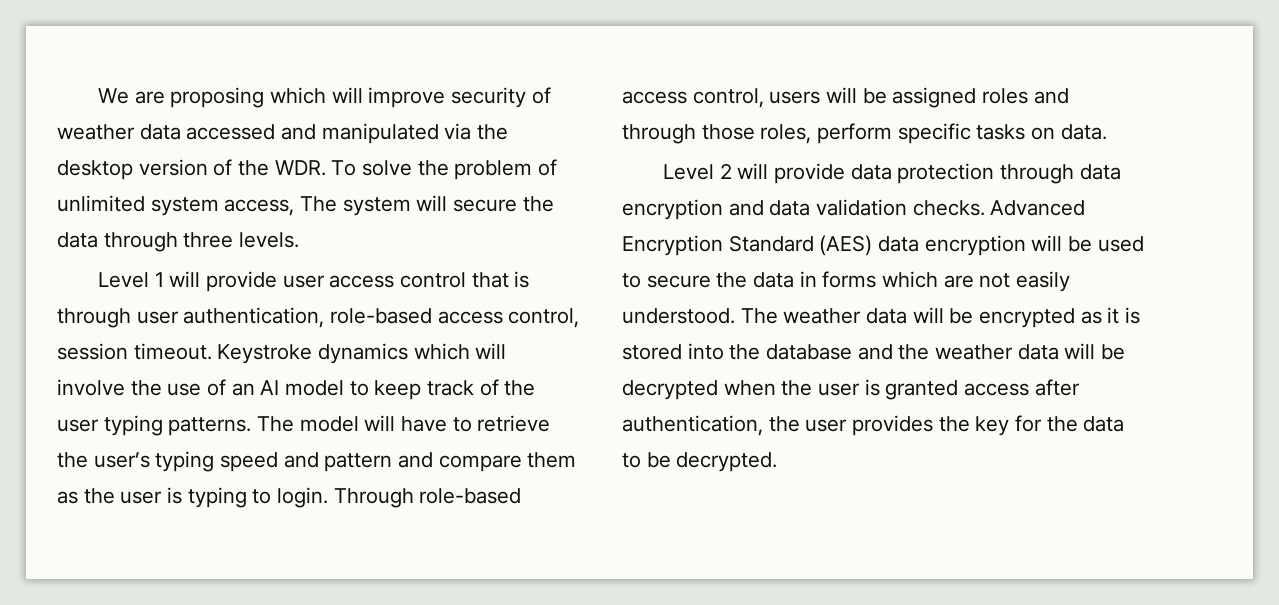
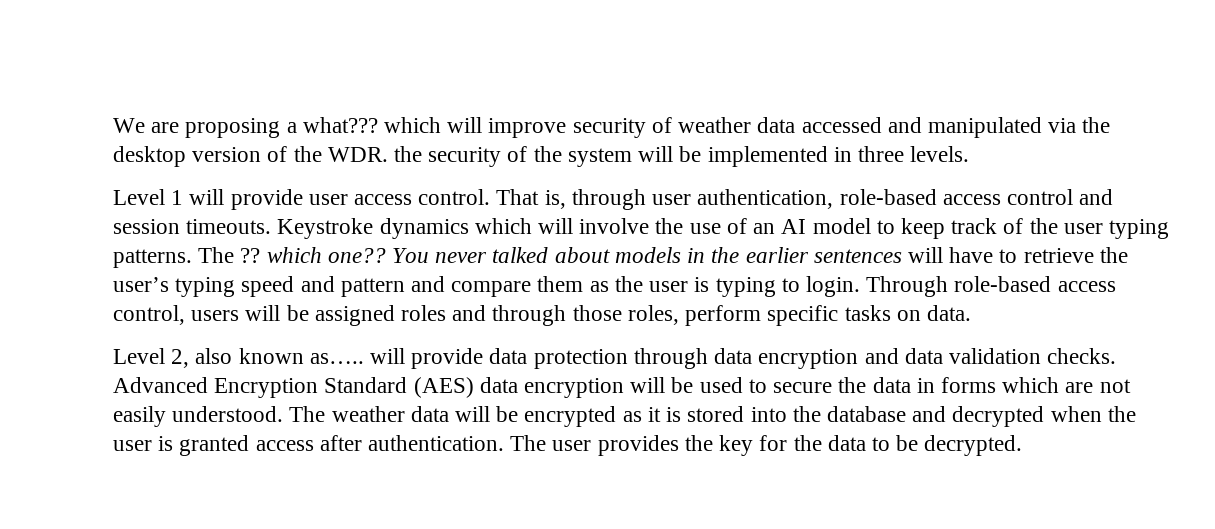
- We are proposing which will improve security of weather data accessed and manipulated via the desktop version of the WDR. To solve the problem of unlimited system access, The system will secure the data through three levels.
+ We are proposing a what??? which will improve security of weather data accessed and manipulated via the desktop version of the WDR. the security of the system will be implemented in three levels.
- Level 1 will provide user access control that is through user authentication, role-based access control, session timeout.
+ Level 1 will provide user access control. That is, through user authentication, role-based access control and session timeouts.
- The model will have to retrieve the user’s typing speed and pattern and compare them as the user is typing to login.
+ The ?? which one?? You never talked about models in the earlier sentences will have to retrieve the user’s typing speed and pattern and compare them as the user is typing to login.
- Level 2 will provide data protection through data encryption and data validation checks.
+ Level 2, also known as….. will provide data protection through data encryption and data validation checks.
- The weather data will be encrypted as it is stored into the database and the weather data will be decrypted when the user is granted access after authentication, the user provides the key for the data to be decrypted.
+ The weather data will be encrypted as it is stored into the database and decrypted when the user is granted access after authentication. The user provides the key for the data to be decrypted.

